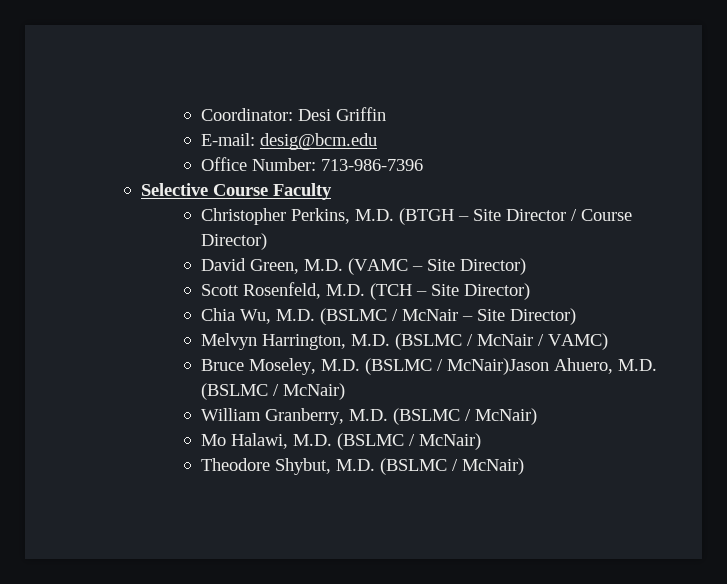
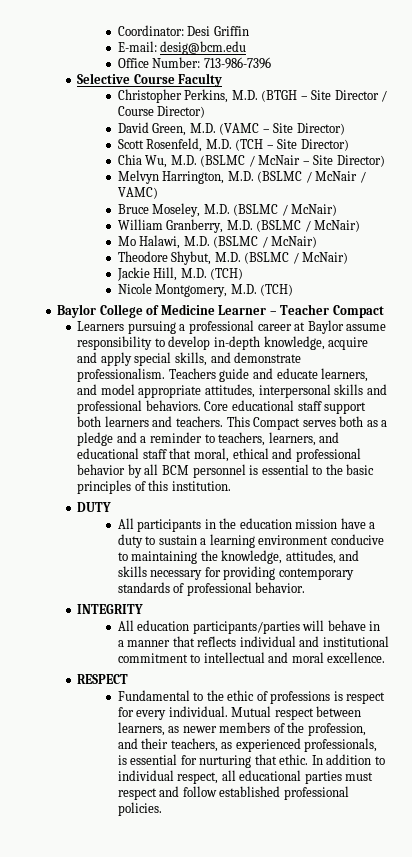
- Bruce Moseley, M.D. (BSLMC / McNair)Jason Ahuero, M.D. (BSLMC / McNair)
+ Bruce Moseley, M.D. (BSLMC / McNair)
+ Jackie Hill, M.D. (TCH)
+ Nicole Montgomery, M.D. (TCH)
+ Baylor College of Medicine Learner – Teacher Compact
+ Learners pursuing a professional career at Baylor assume responsibility to develop in-depth knowledge, acquire and apply special skills, and demonstrate professionalism. Teachers guide and educate learners, and model appropriate attitudes, interpersonal skills and professional behaviors. Core educational staff support both learners and teachers. This Compact serves both as a pledge and a reminder to teachers, learners, and educational staff that moral, ethical and professional behavior by all BCM personnel is essential to the basic principles of this institution.
+ DUTY
+ All participants in the education mission have a duty to sustain a learning environment conducive to maintaining the knowledge, attitudes, and skills necessary for providing contemporary standards of professional behavior.
+ INTEGRITY
+ All education participants/parties will behave in a manner that reflects individual and institutional commitment to intellectual and moral excellence.
+ RESPECT
+ Fundamental to the ethic of professions is respect for every individual. Mutual respect between learners, as newer members of the profession, and their teachers, as experienced professionals, is essential for nurturing that ethic. In addition to individual respect, all educational parties must respect and follow established professional policies.

